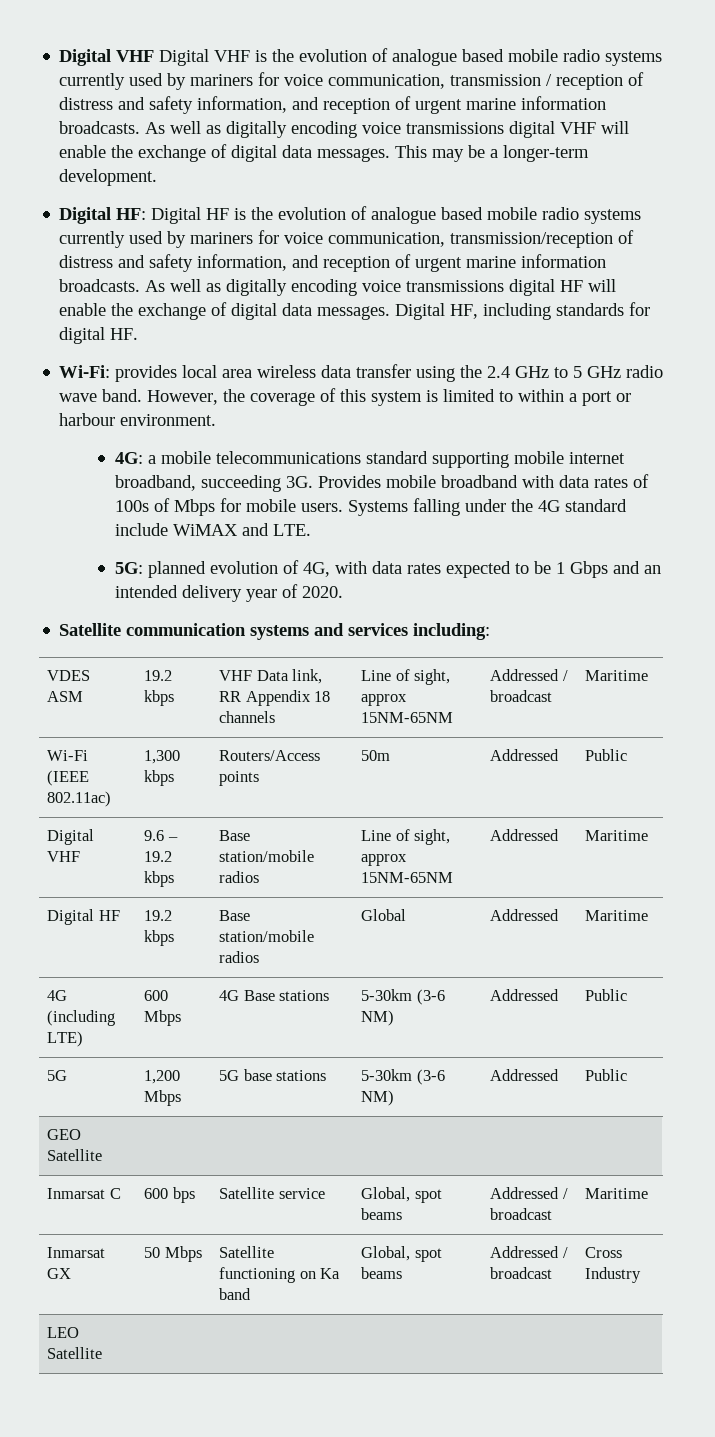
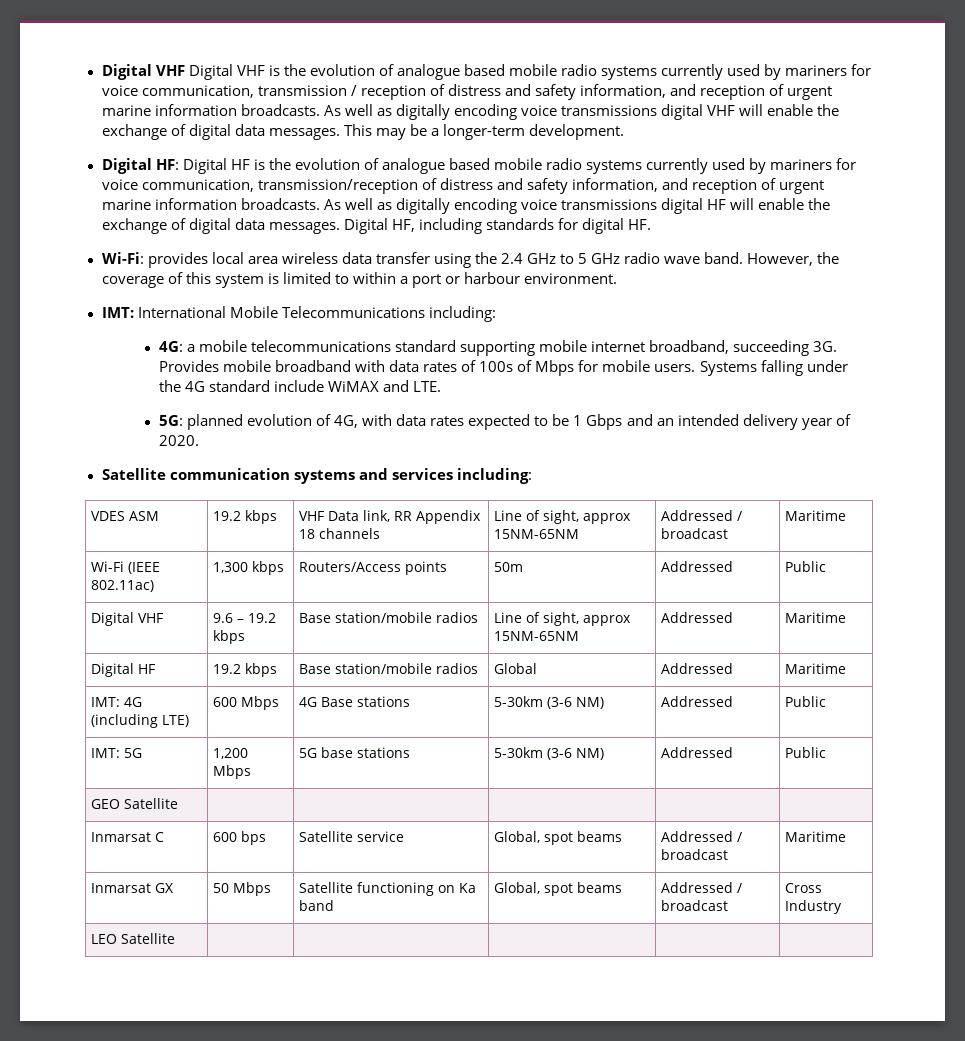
+ IMT: International Mobile Telecommunications including:
- 4G (including LTE) | 600 Mbps | 4G Base stations | 5-30km (3-6 NM) | Addressed | Public
+ IMT: 4G (including LTE) | 600 Mbps | 4G Base stations | 5-30km (3-6 NM) | Addressed | Public
- 5G | 1,200 Mbps | 5G base stations | 5-30km (3-6 NM) | Addressed | Public
+ IMT: 5G | 1,200 Mbps | 5G base stations | 5-30km (3-6 NM) | Addressed | Public

